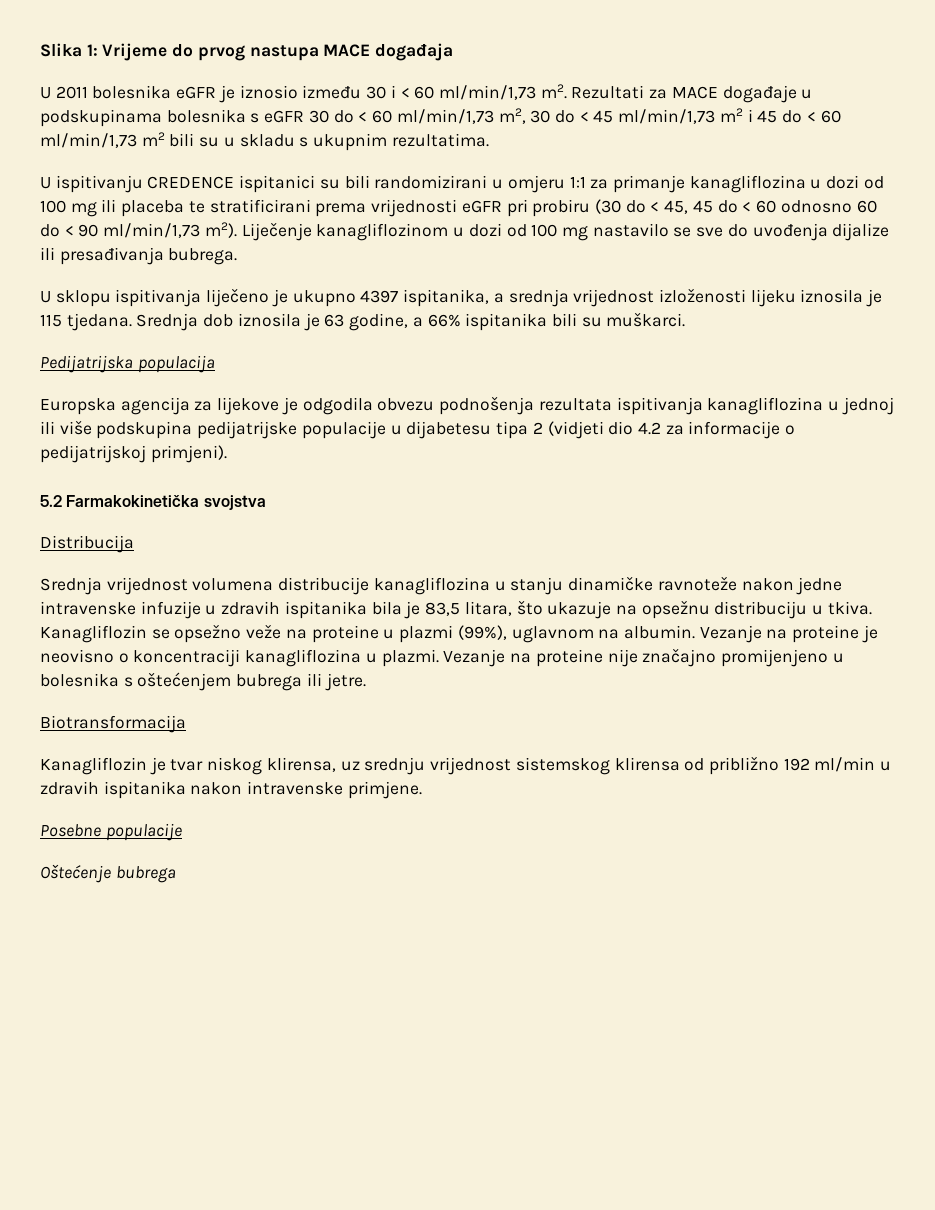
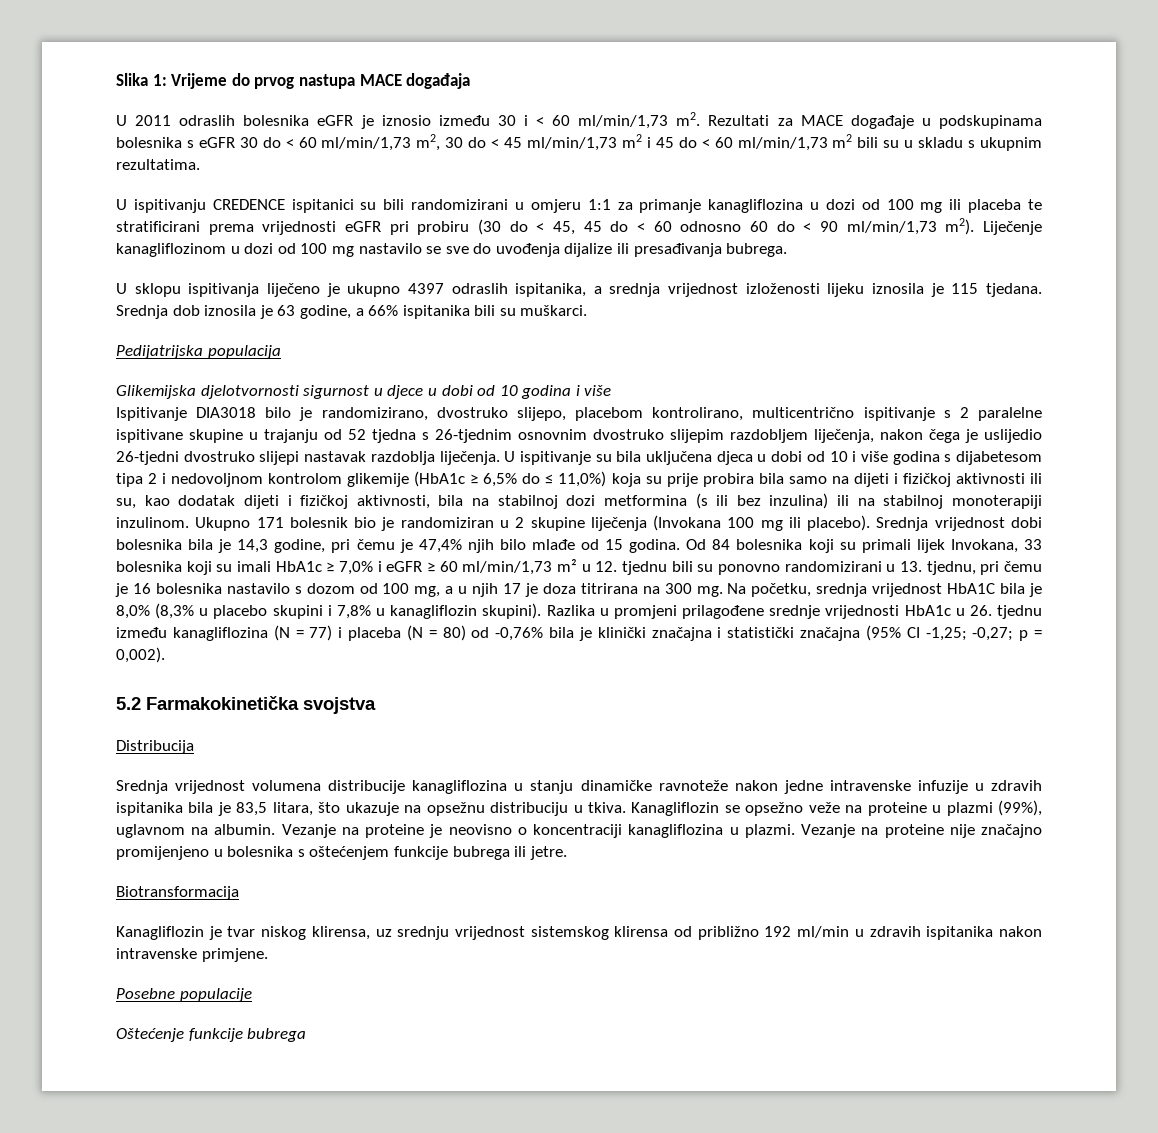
- U 2011 bolesnika eGFR je iznosio između 30 i < 60 ml/min/1,73 m2.
+ U 2011 odraslih bolesnika eGFR je iznosio između 30 i < 60 ml/min/1,73 m2.
- U sklopu ispitivanja liječeno je ukupno 4397 ispitanika, a srednja vrijednost izloženosti lijeku iznosila je 115 tjedana.
+ U sklopu ispitivanja liječeno je ukupno 4397 odraslih ispitanika, a srednja vrijednost izloženosti lijeku iznosila je 115 tjedana.
- Europska agencija za lijekove je odgodila obvezu podnošenja rezultata ispitivanja kanagliflozina u jednoj ili više podskupina pedijatrijske populacije u dijabetesu tipa 2 (vidjeti dio 4.2 za informacije o pedijatrijskoj primjeni).
+ Glikemijska djelotvornosti sigurnost u djece u dobi od 10 godina i više
+ Ispitivanje DIA3018 bilo je randomizirano, dvostruko slijepo, placebom kontrolirano, multicentrično ispitivanje s 2 paralelne ispitivane skupine u trajanju od 52 tjedna s 26-tjednim osnovnim dvostruko slijepim razdobljem liječenja, nakon čega je uslijedio 26-tjedni dvostruko slijepi nastavak razdoblja liječenja. U ispitivanje su bila uključena djeca u dobi od 10 i više godina s dijabetesom tipa 2 i nedovoljnom kontrolom glikemije (HbA1c ≥ 6,5% do ≤ 11,0%) koja su prije probira bila samo na dijeti i fizičkoj aktivnosti ili su, kao dodatak dijeti i fizičkoj aktivnosti, bila na stabilnoj dozi metformina (s ili bez inzulina) ili na stabilnoj monoterapiji inzulinom. Ukupno 171 bolesnik bio je randomiziran u 2 skupine liječenja (Invokana 100 mg ili placebo). Srednja vrijednost dobi bolesnika bila je 14,3 godine, pri čemu je 47,4% njih bilo mlađe od 15 godina. Od 84 bolesnika koji su primali lijek Invokana, 33 bolesnika koji su imali HbA1c ≥ 7,0% i eGFR ≥ 60 ml/min/1,73 m² u 12. tjednu bili su ponovno randomizirani u 13. tjednu, pri čemu je 16 bolesnika nastavilo s dozom od 100 mg, a u njih 17 je doza titrirana na 300 mg. Na početku, srednja vrijednost HbA1C bila je 8,0% (8,3% u placebo skupini i 7,8% u kanagliflozin skupini). Razlika u promjeni prilagođene srednje vrijednosti HbA1c u 26. tjednu između kanagliflozina (N = 77) i placeba (N = 80) od -0,76% bila je klinički značajna i statistički značajna (95% CI -1,25; -0,27; p = 0,002).
- Vezanje na proteine nije značajno promijenjeno u bolesnika s oštećenjem bubrega ili jetre.
+ Vezanje na proteine nije značajno promijenjeno u bolesnika s oštećenjem funkcije bubrega ili jetre.
- Oštećenje bubrega
+ Oštećenje funkcije bubrega

